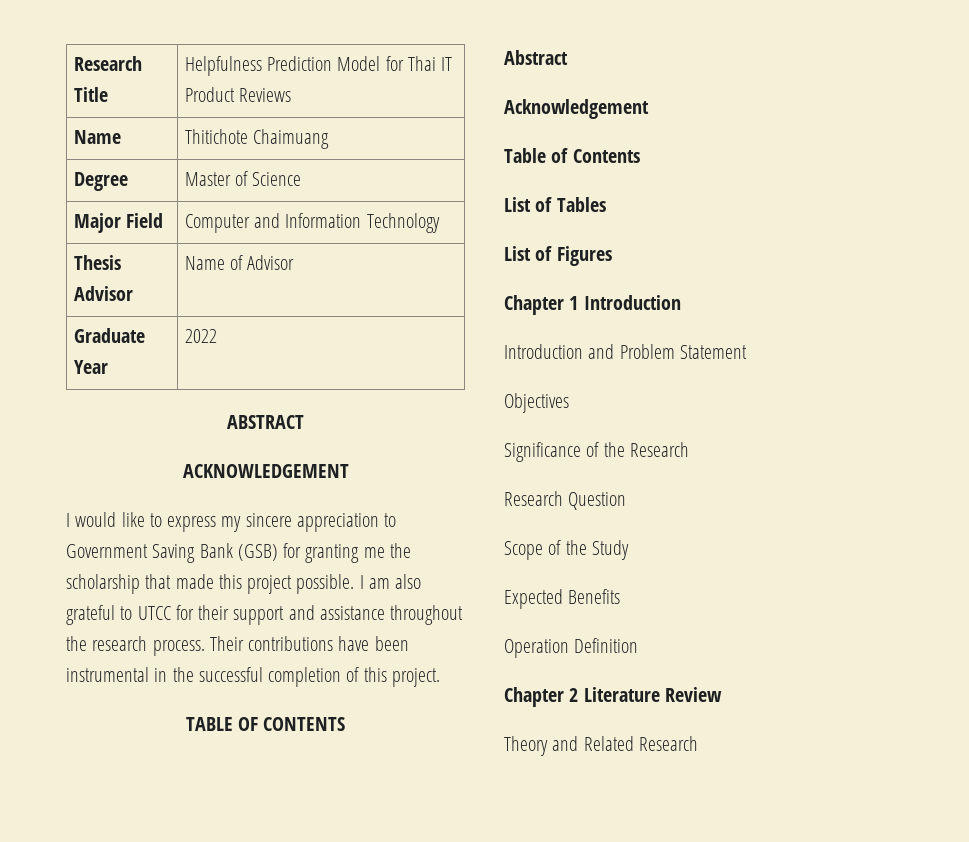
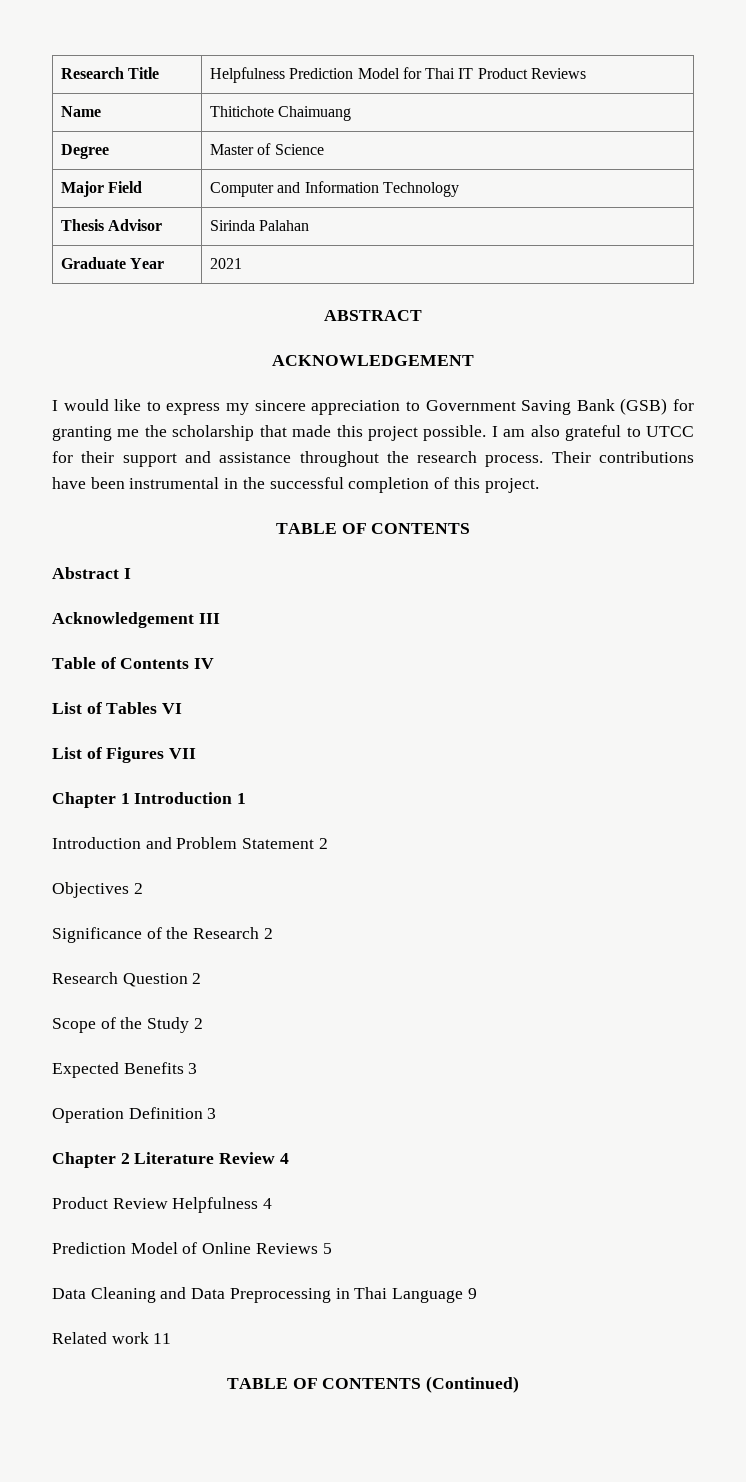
- Thesis Advisor | Name of Advisor
+ Thesis Advisor | Sirinda Palahan
- Graduate Year | 2022
+ Graduate Year | 2021
- Abstract
+ Abstract I
- Acknowledgement
+ Acknowledgement III
- Table of Contents
+ Table of Contents IV
- List of Tables
+ List of Tables VI
- List of Figures
+ List of Figures VII
- Chapter 1 Introduction
+ Chapter 1 Introduction 1
- Introduction and Problem Statement
+ Introduction and Problem Statement 2
- Objectives
+ Objectives 2
- Significance of the Research
+ Significance of the Research 2
- Research Question
+ Research Question 2
- Scope of the Study
+ Scope of the Study 2
- Expected Benefits
+ Expected Benefits 3
- Operation Definition
+ Operation Definition 3
- Chapter 2 Literature Review
- Theory and Related Research
+ Chapter 2 Literature Review 4
+ Product Review Helpfulness 4
+ Prediction Model of Online Reviews 5
+ Data Cleaning and Data Preprocessing in Thai Language 9
+ Related work 11
+ TABLE OF CONTENTS (Continued)

